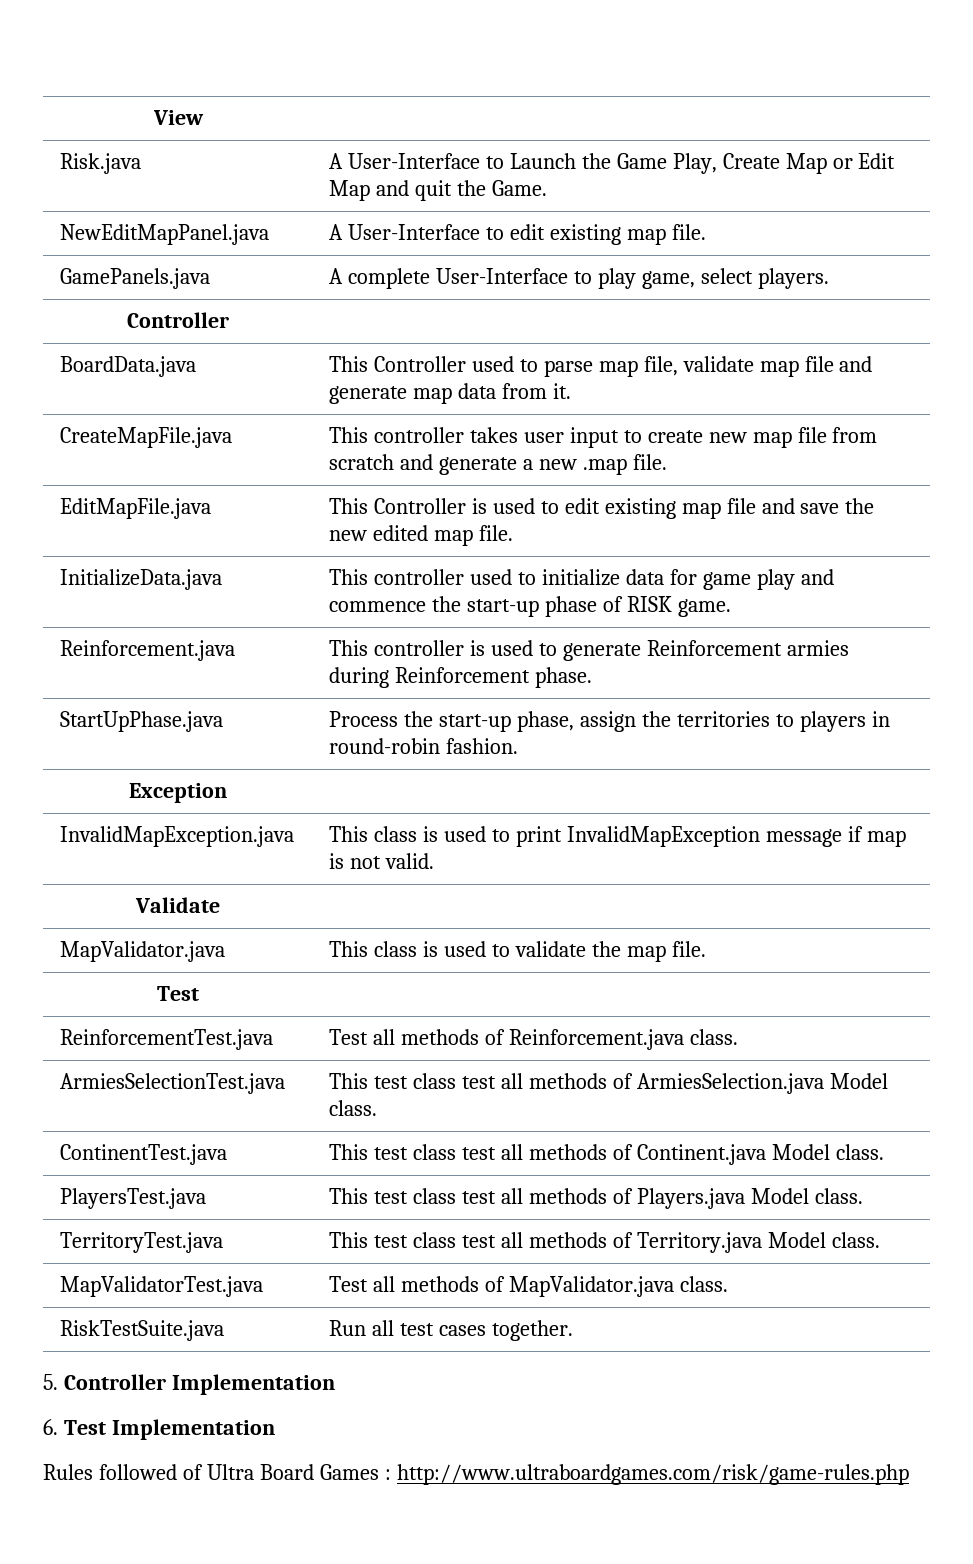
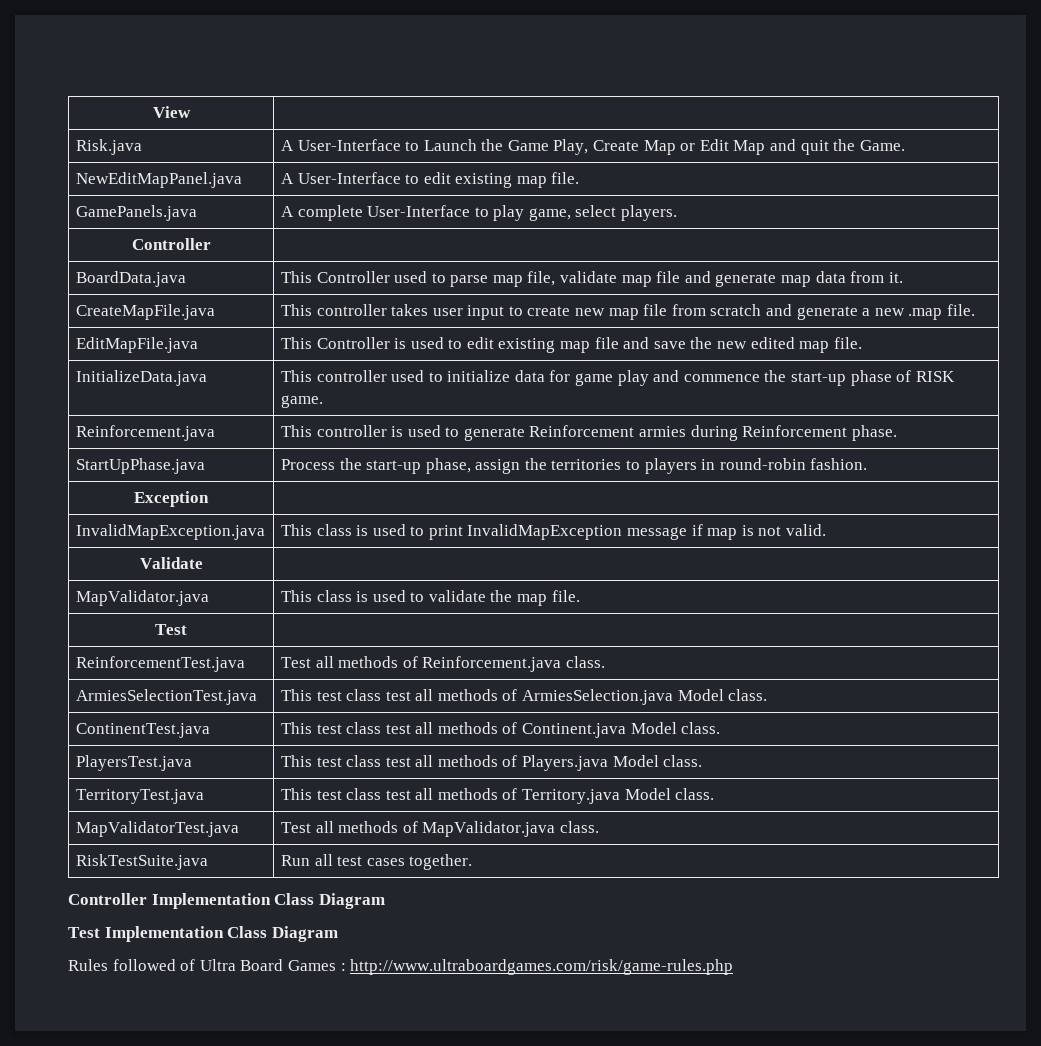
- 5. Controller Implementation
- 6. Test Implementation
+ Controller Implementation Class Diagram
+ Test Implementation Class Diagram

